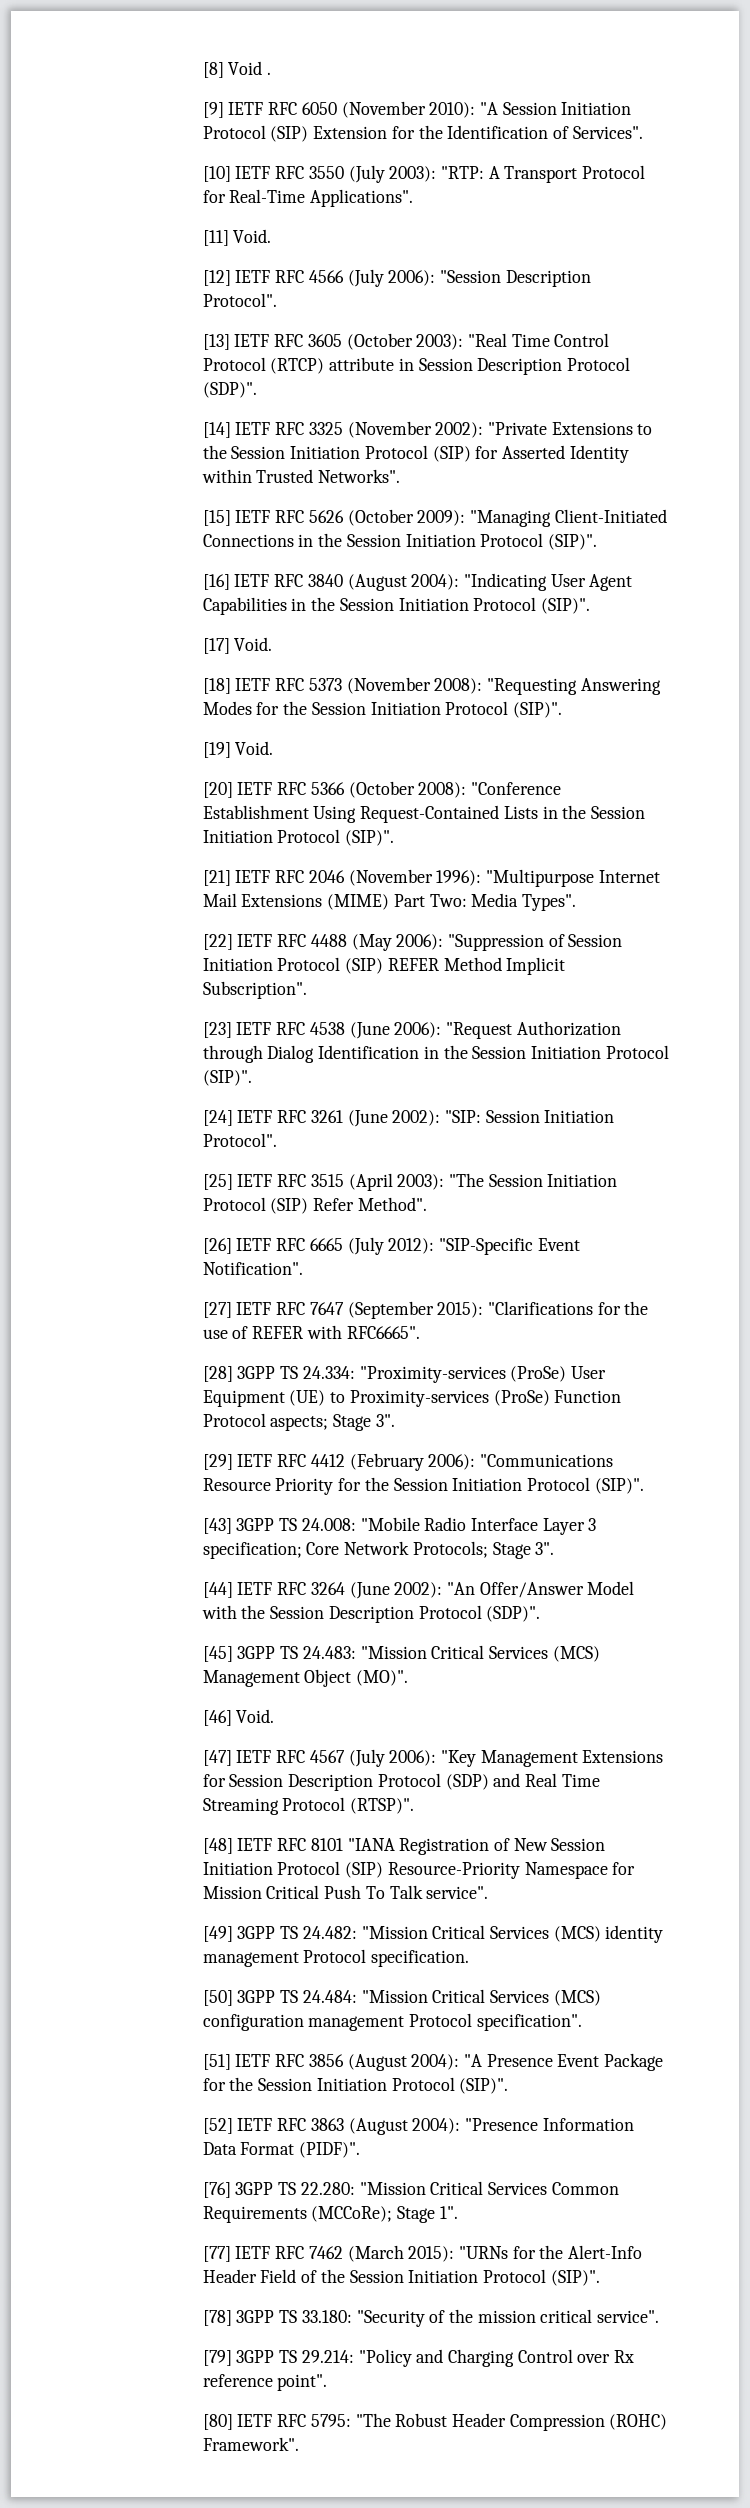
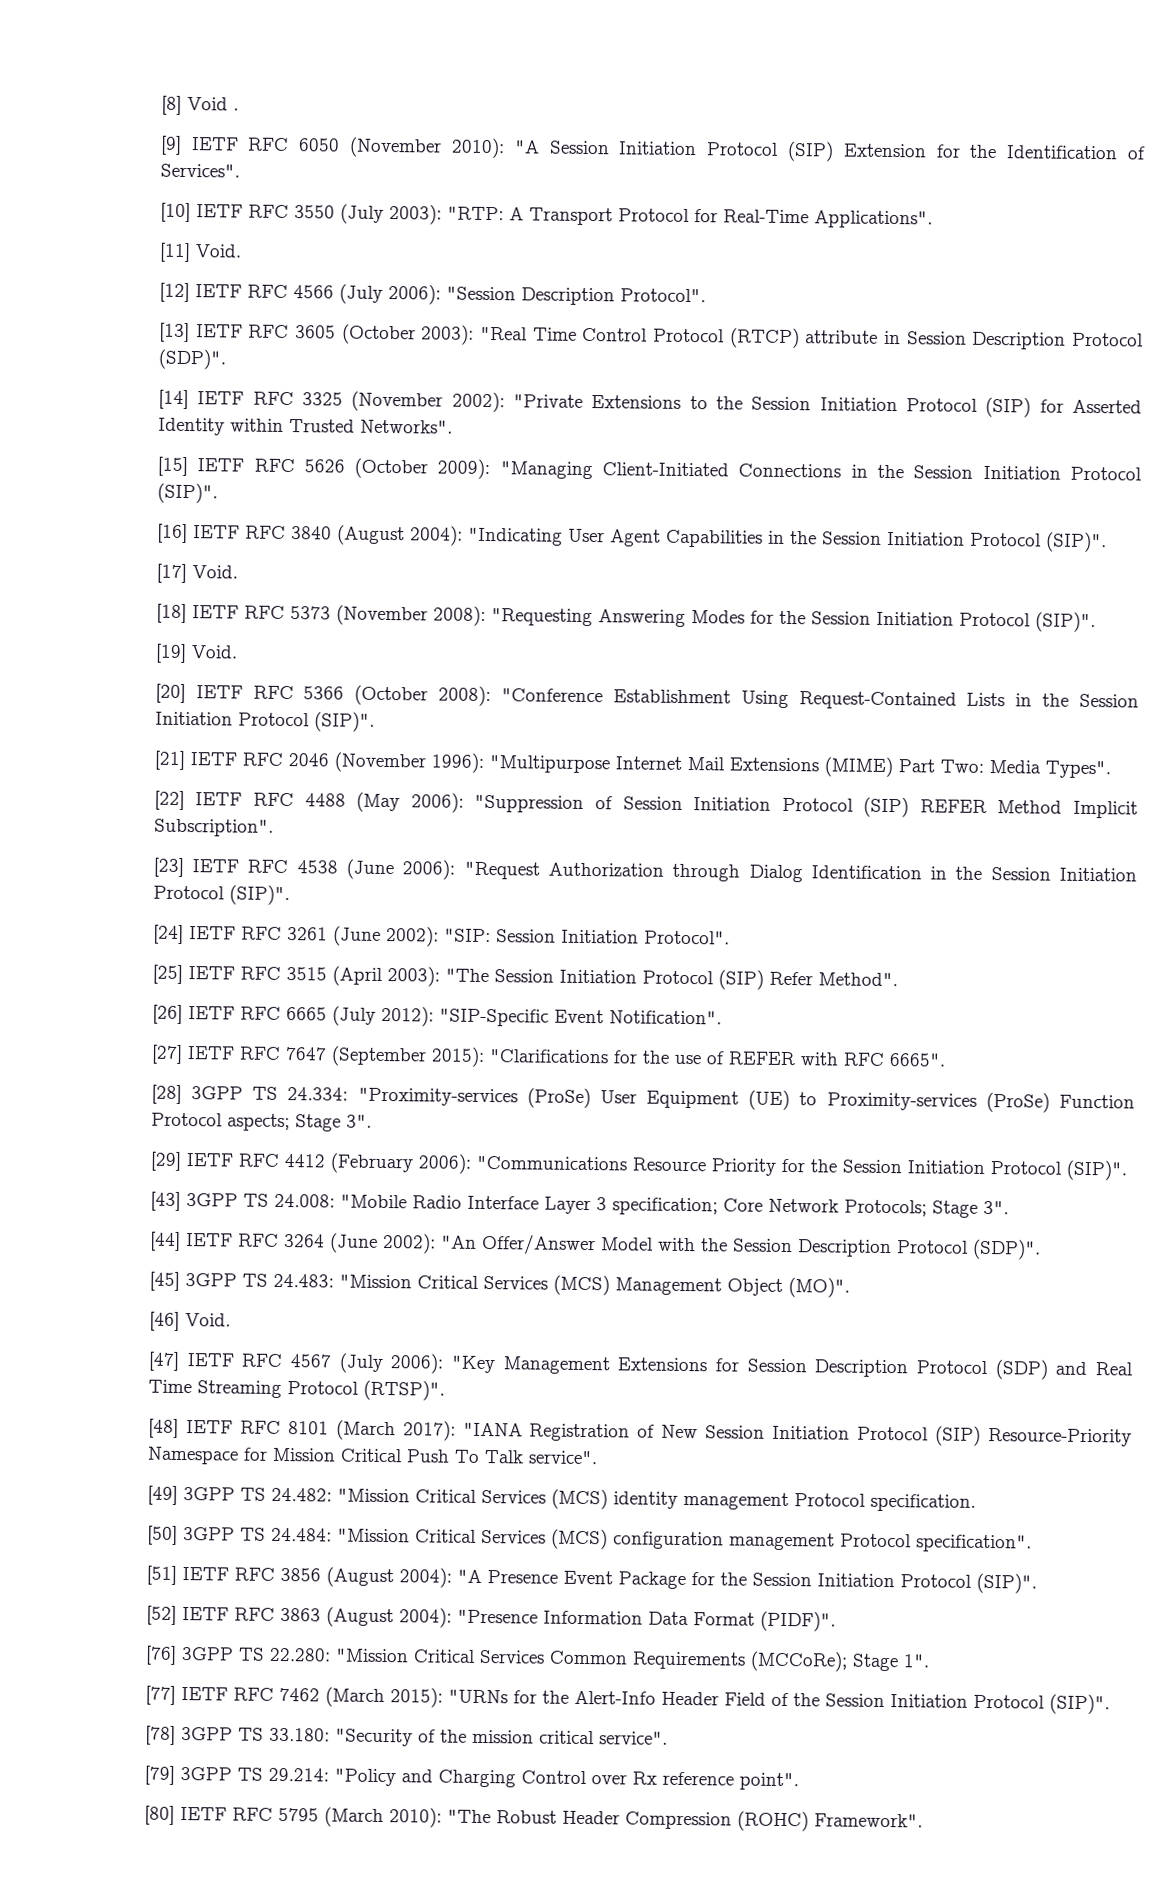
- [27] IETF RFC 7647 (September 2015): "Clarifications for the use of REFER with RFC6665".
+ [27] IETF RFC 7647 (September 2015): "Clarifications for the use of REFER with RFC 6665".
- [48] IETF RFC 8101 "IANA Registration of New Session Initiation Protocol (SIP) Resource-Priority Namespace for Mission Critical Push To Talk service".
+ [48] IETF RFC 8101 (March 2017): "IANA Registration of New Session Initiation Protocol (SIP) Resource-Priority Namespace for Mission Critical Push To Talk service".
- [80] IETF RFC 5795: "The Robust Header Compression (ROHC) Framework".
+ [80] IETF RFC 5795 (March 2010): "The Robust Header Compression (ROHC) Framework".

